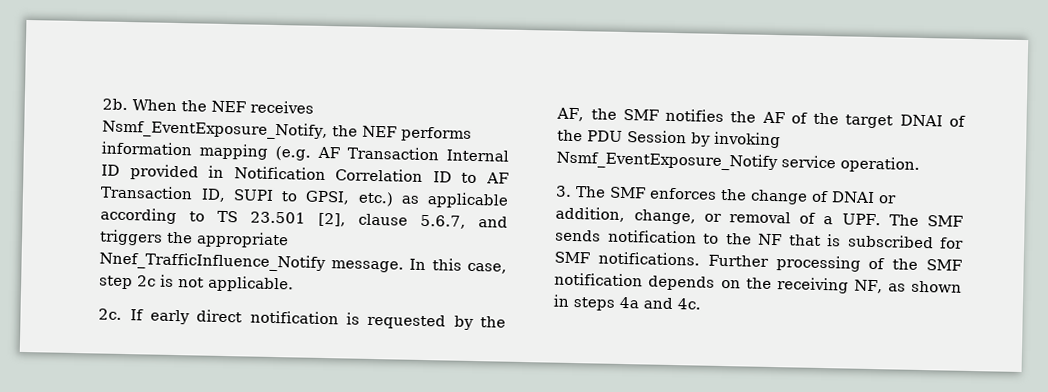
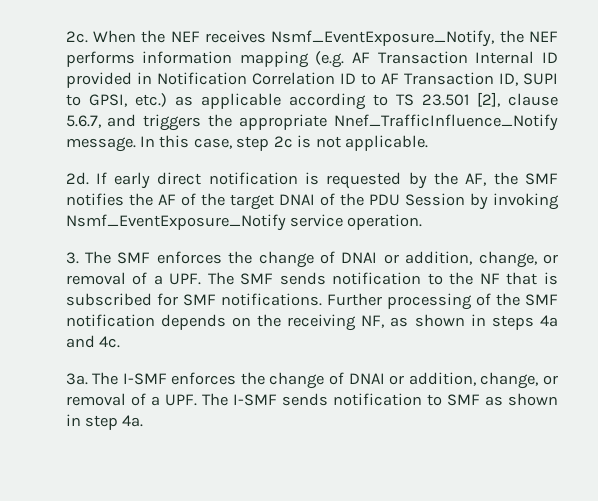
- 2b.
+ 2c.
- 2c.
+ 2d.
+ 3a. The I-SMF enforces the change of DNAI or addition, change, or removal of a UPF. The I-SMF sends notification to SMF as shown in step 4a.

